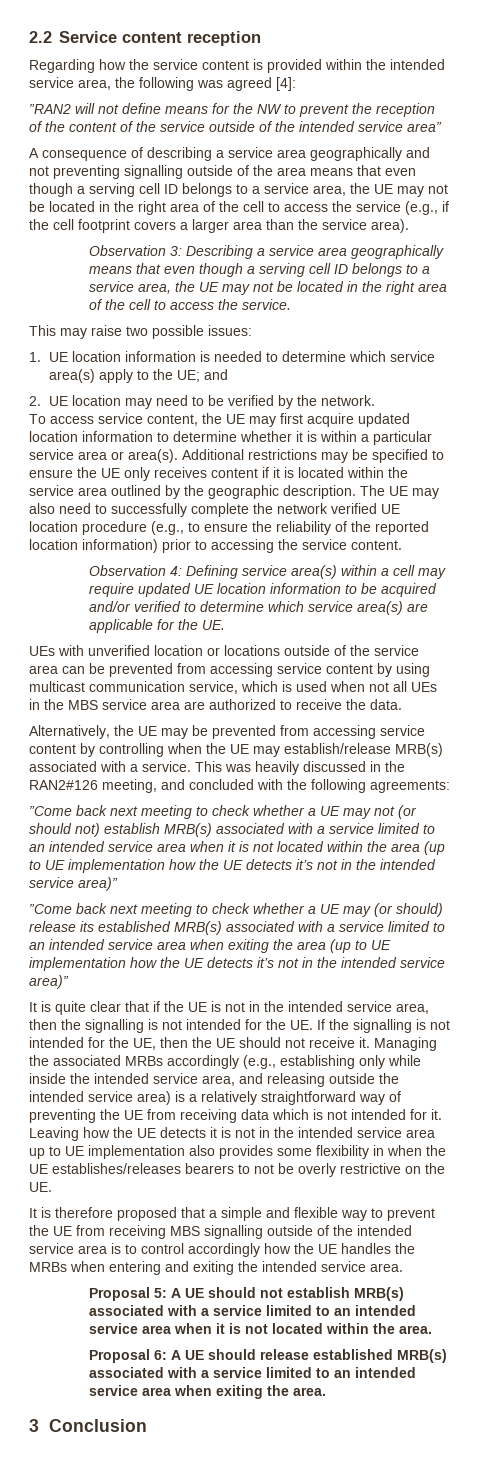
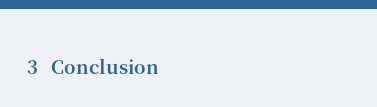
- 2.2 Service content reception
- Regarding how the service content is provided within the intended service area, the following was agreed [4]:
- ”RAN2 will not define means for the NW to prevent the reception of the content of the service outside of the intended service area”
- A consequence of describing a service area geographically and not preventing signalling outside of the area means that even though a serving cell ID belongs to a service area, the UE may not be located in the right area of the cell to access the service (e.g., if the cell footprint covers a larger area than the service area).
- Observation 3: Describing a service area geographically means that even though a serving cell ID belongs to a service area, the UE may not be located in the right area of the cell to access the service.
- This may raise two possible issues:
- 1. UE location information is needed to determine which service area(s) apply to the UE; and
- 2. UE location may need to be verified by the network.
- To access service content, the UE may first acquire updated location information to determine whether it is within a particular service area or area(s). Additional restrictions may be specified to ensure the UE only receives content if it is located within the service area outlined by the geographic description. The UE may also need to successfully complete the network verified UE location procedure (e.g., to ensure the reliability of the reported location information) prior to accessing the service content.
- Observation 4: Defining service area(s) within a cell may require updated UE location information to be acquired and/or verified to determine which service area(s) are applicable for the UE.
- UEs with unverified location or locations outside of the service area can be prevented from accessing service content by using multicast communication service, which is used when not all UEs in the MBS service area are authorized to receive the data.
- Alternatively, the UE may be prevented from accessing service content by controlling when the UE may establish/release MRB(s) associated with a service. This was heavily discussed in the RAN2#126 meeting, and concluded with the following agreements:
- ”Come back next meeting to check whether a UE may not (or should not) establish MRB(s) associated with a service limited to an intended service area when it is not located within the area (up to UE implementation how the UE detects it’s not in the intended service area)”
- ”Come back next meeting to check whether a UE may (or should) release its established MRB(s) associated with a service limited to an intended service area when exiting the area (up to UE implementation how the UE detects it’s not in the intended service area)”
- It is quite clear that if the UE is not in the intended service area, then the signalling is not intended for the UE. If the signalling is not intended for the UE, then the UE should not receive it. Managing the associated MRBs accordingly (e.g., establishing only while inside the intended service area, and releasing outside the intended service area) is a relatively straightforward way of preventing the UE from receiving data which is not intended for it. Leaving how the UE detects it is not in the intended service area up to UE implementation also provides some flexibility in when the UE establishes/releases bearers to not be overly restrictive on the UE.
- It is therefore proposed that a simple and flexible way to prevent the UE from receiving MBS signalling outside of the intended service area is to control accordingly how the UE handles the MRBs when entering and exiting the intended service area.
- Proposal 5: A UE should not establish MRB(s) associated with a service limited to an intended service area when it is not located within the area.
- Proposal 6: A UE should release established MRB(s) associated with a service limited to an intended service area when exiting the area.

